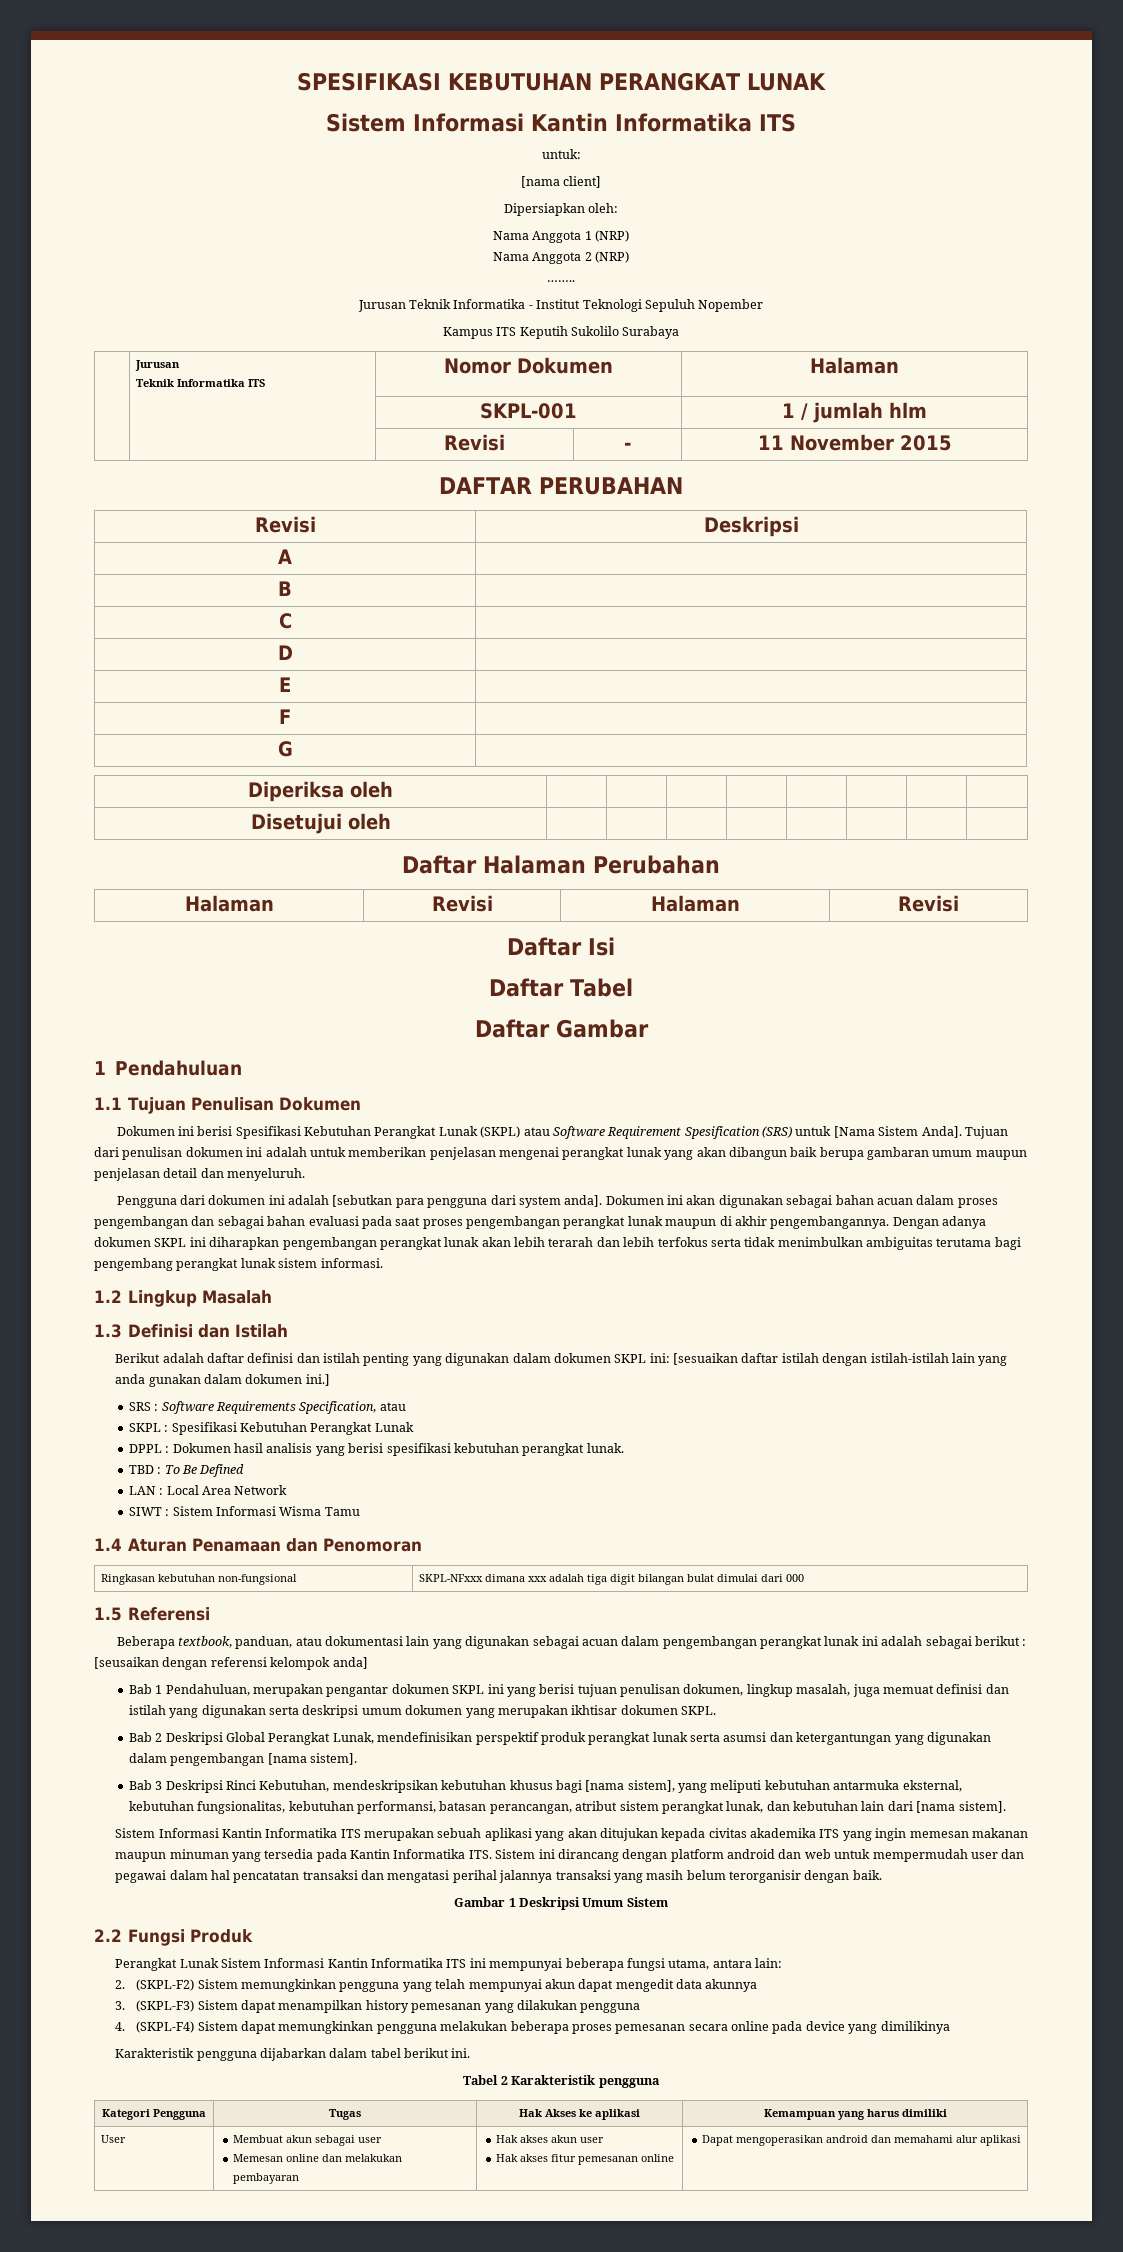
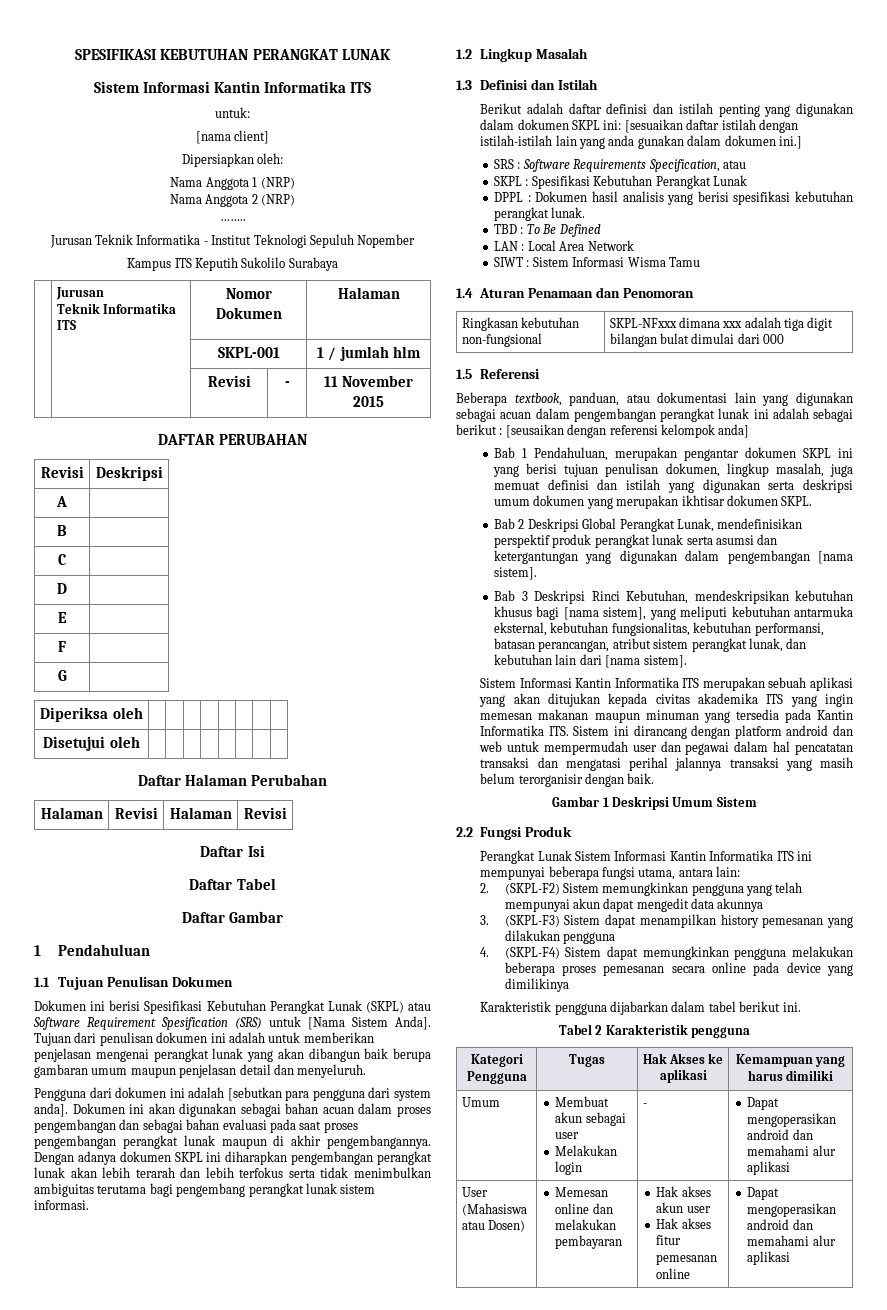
- User | Membuat akun sebagai user
- Memesan online dan melakukan pembayaran | Hak akses akun user
+ Umum | Membuat akun sebagai user
+ Melakukan login | - | Dapat mengoperasikan android dan memahami alur aplikasi
+ User (Mahasiswa atau Dosen) | Memesan online dan melakukan pembayaran | Hak akses akun user

